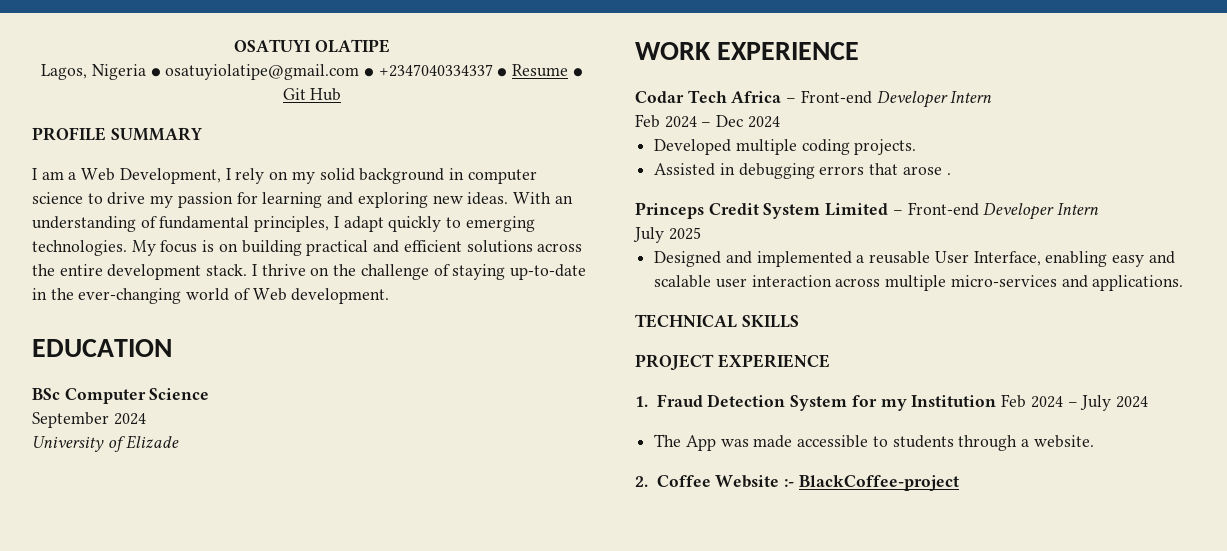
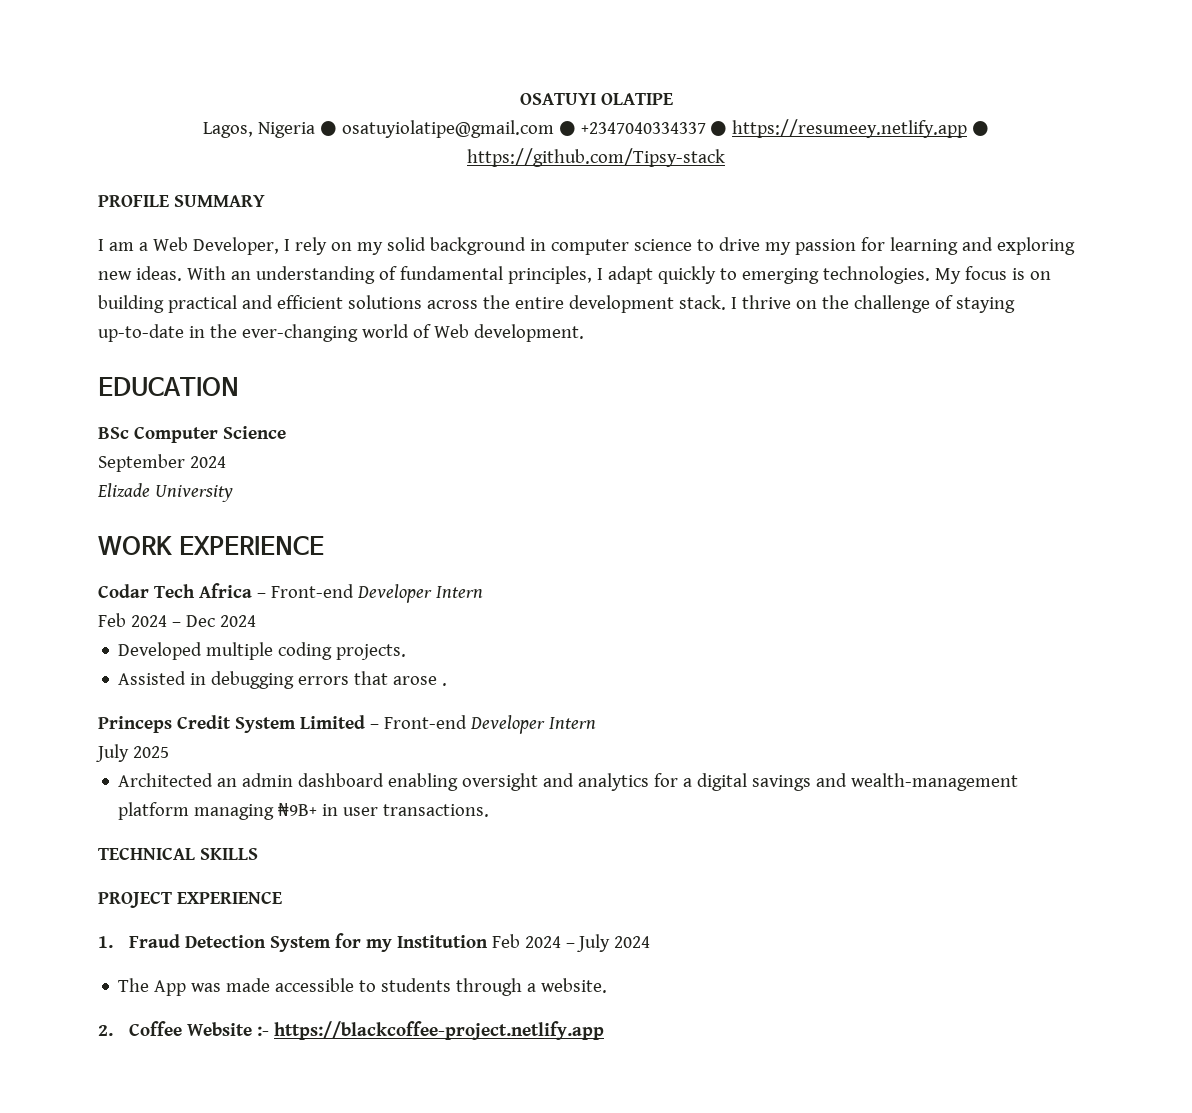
- Lagos, Nigeria ● osatuyiolatipe@gmail.com ● +2347040334337 ● Resume ● Git Hub
+ Lagos, Nigeria ● osatuyiolatipe@gmail.com ● +2347040334337 ● https://resumeey.netlify.app ● https://github.com/Tipsy-stack
- I am a Web Development, I rely on my solid background in computer science to drive my passion for learning and exploring new ideas.
+ I am a Web Developer, I rely on my solid background in computer science to drive my passion for learning and exploring new ideas.
- University of Elizade
+ Elizade University
- Designed and implemented a reusable User Interface, enabling easy and scalable user interaction across multiple micro-services and applications.
+ Architected an admin dashboard enabling oversight and analytics for a digital savings and wealth-management platform managing ₦9B+ in user transactions.
- 2. Coffee Website :- BlackCoffee-project
+ 2. Coffee Website :- https://blackcoffee-project.netlify.app

